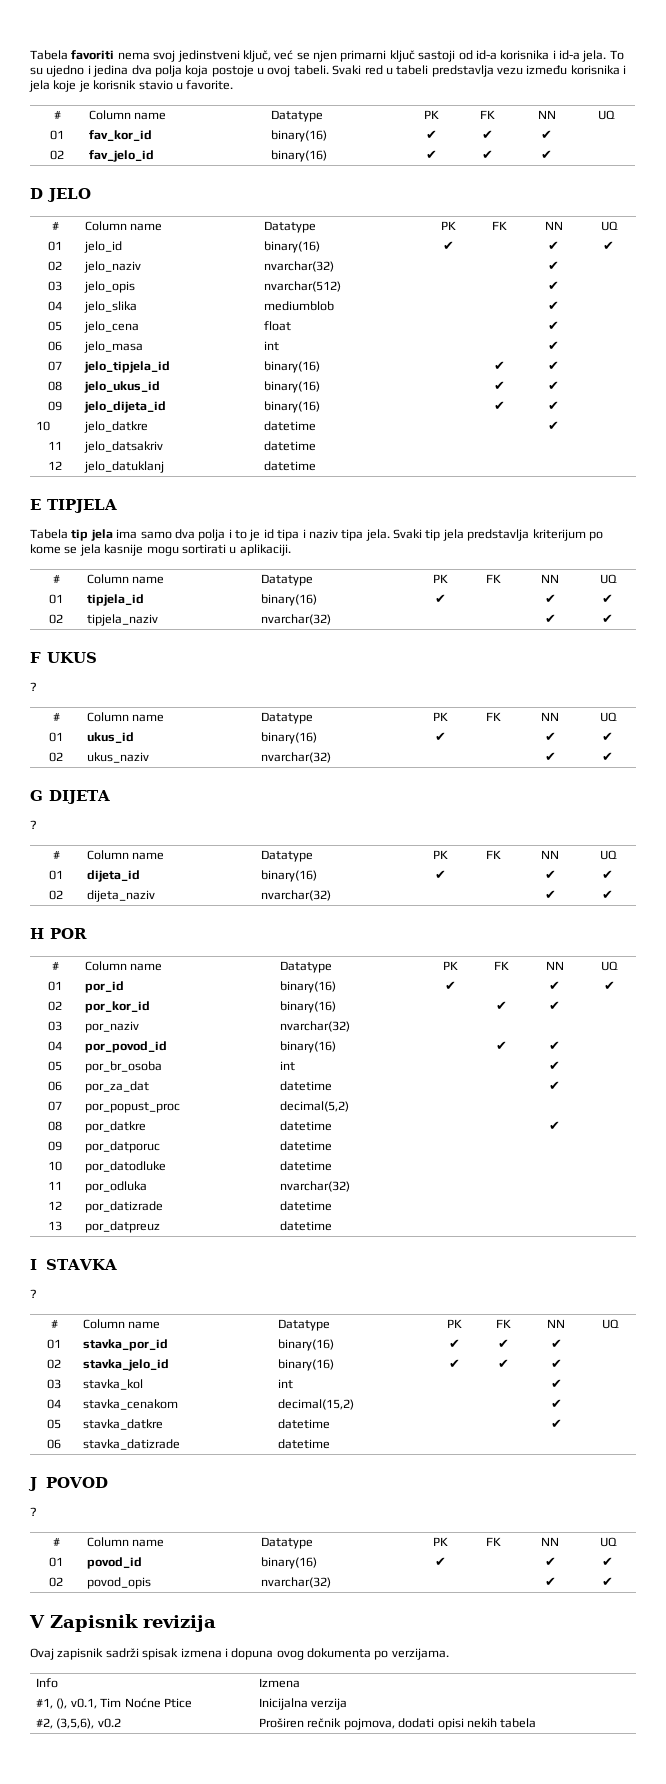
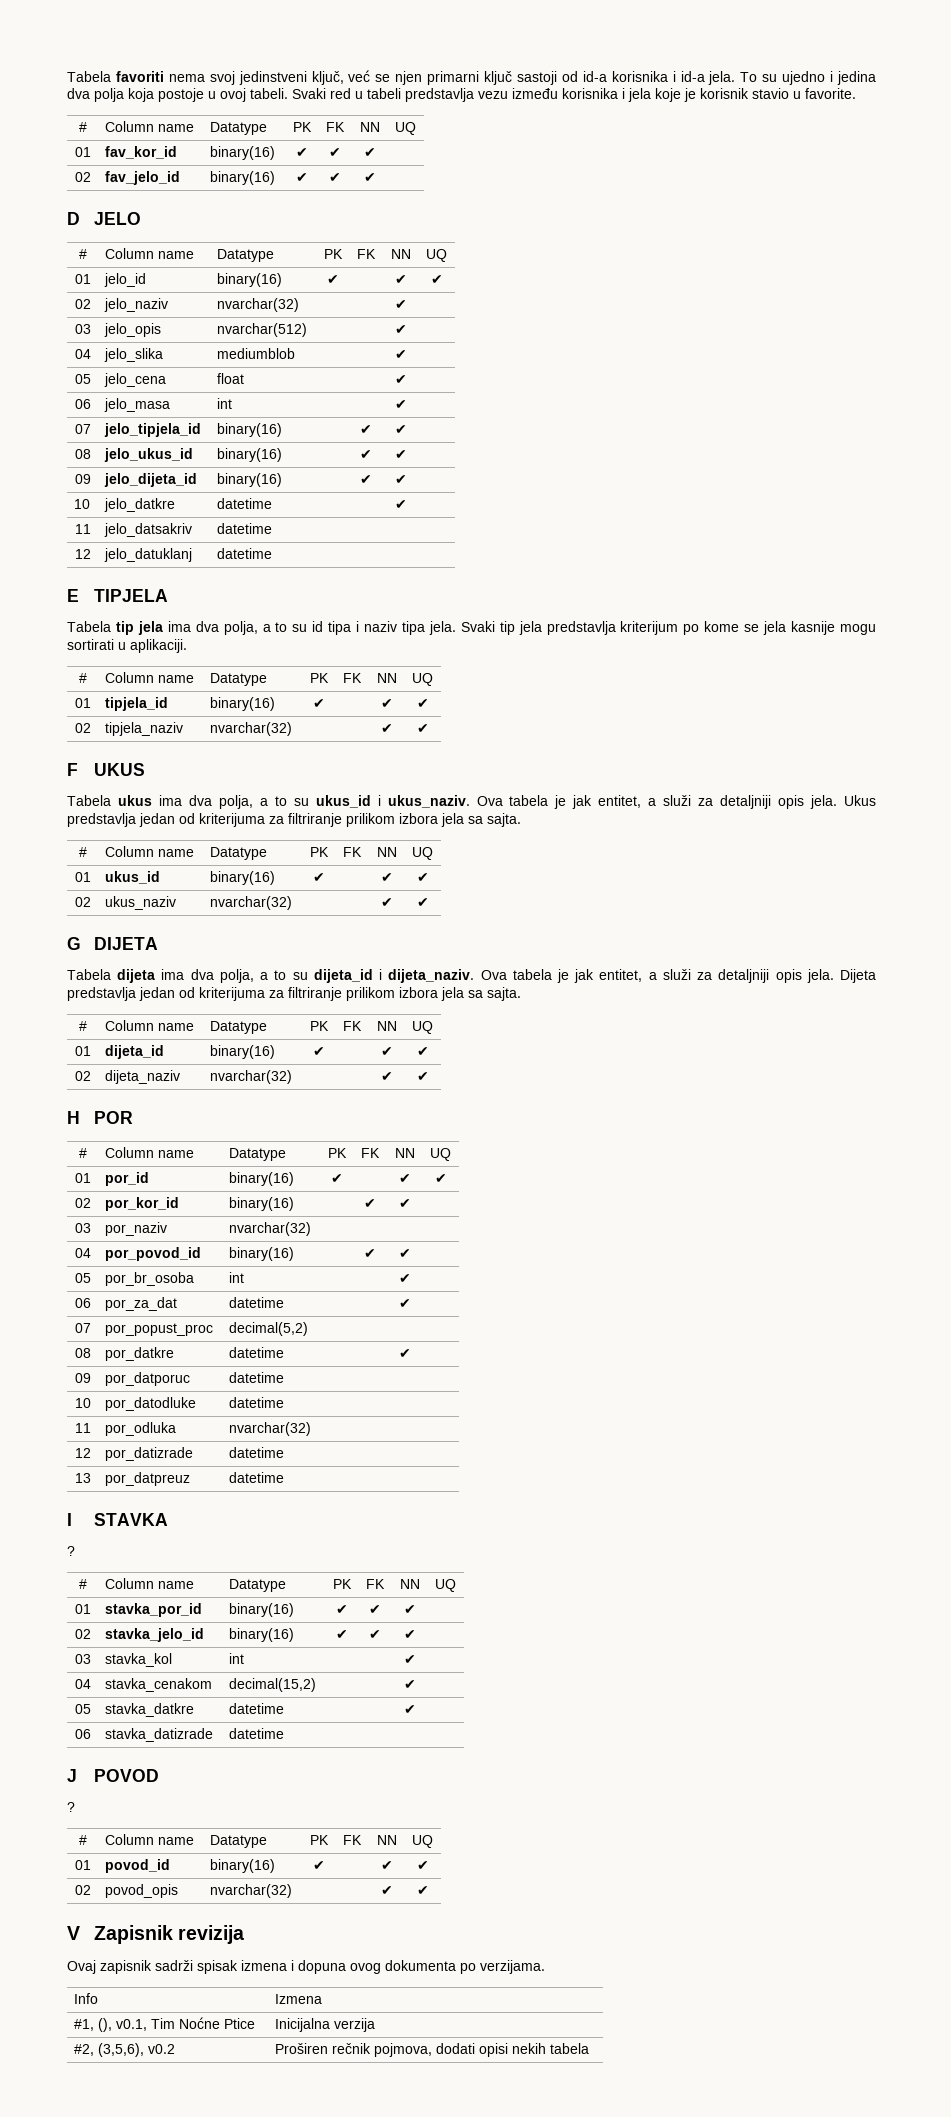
- Tabela tip jela ima samo dva polja i to je id tipa i naziv tipa jela.
+ Tabela tip jela ima dva polja, a to su id tipa i naziv tipa jela.
  F UKUS
- ?
+ Tabela ukus ima dva polja, a to su ukus_id i ukus_naziv. Ova tabela je jak entitet, a služi za detaljniji opis jela. Ukus predstavlja jedan od kriterijuma za filtriranje prilikom izbora jela sa sajta.
  G DIJETA
- ?
+ Tabela dijeta ima dva polja, a to su dijeta_id i dijeta_naziv. Ova tabela je jak entitet, a služi za detaljniji opis jela. Dijeta predstavlja jedan od kriterijuma za filtriranje prilikom izbora jela sa sajta.

